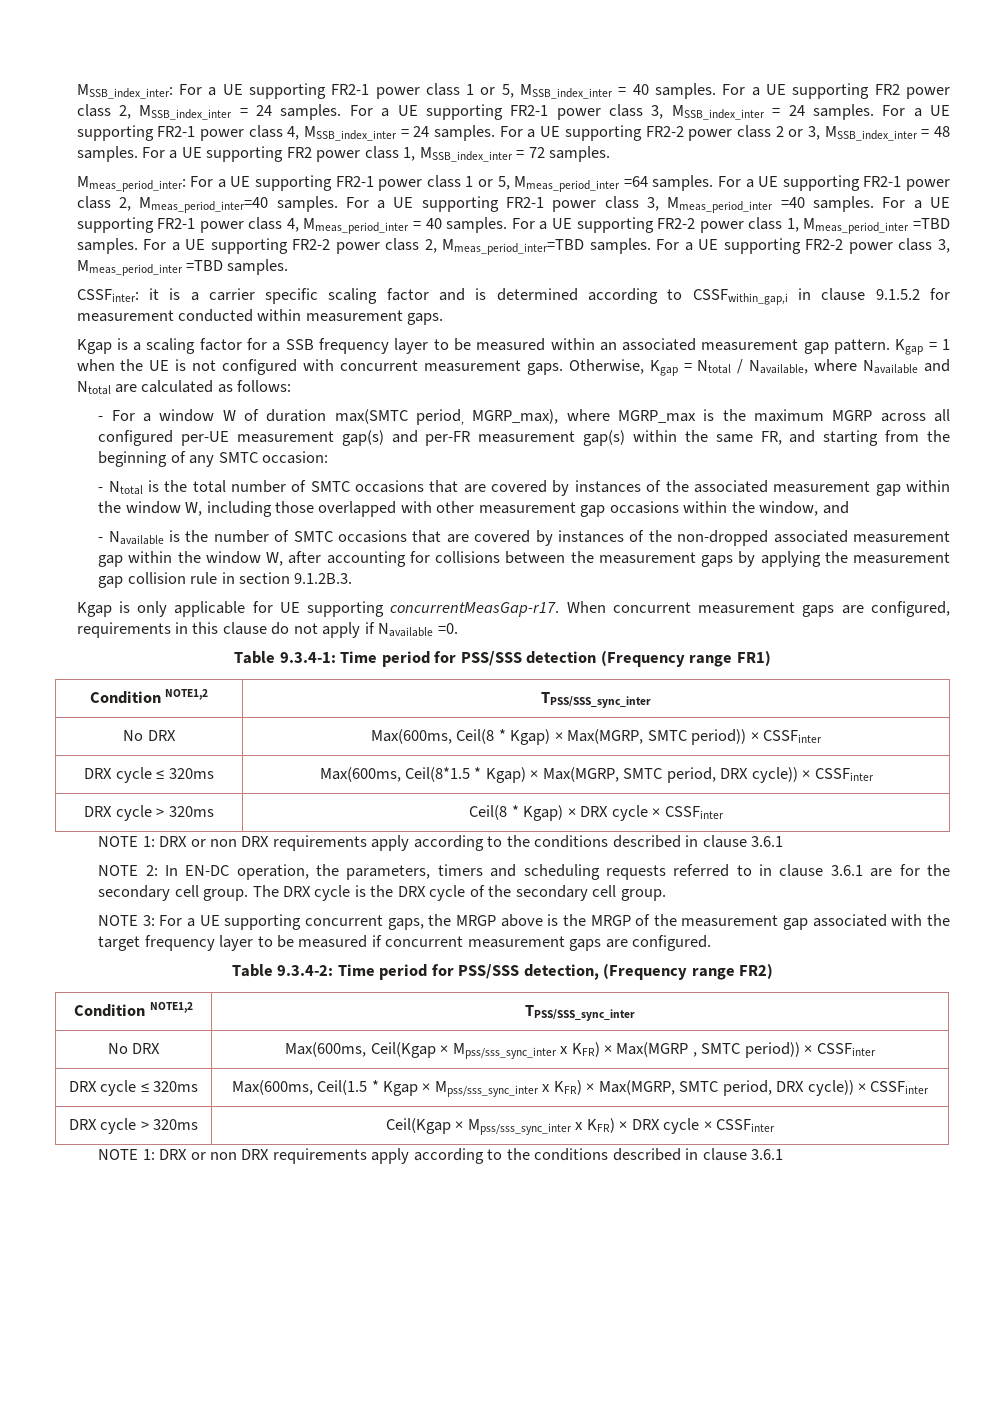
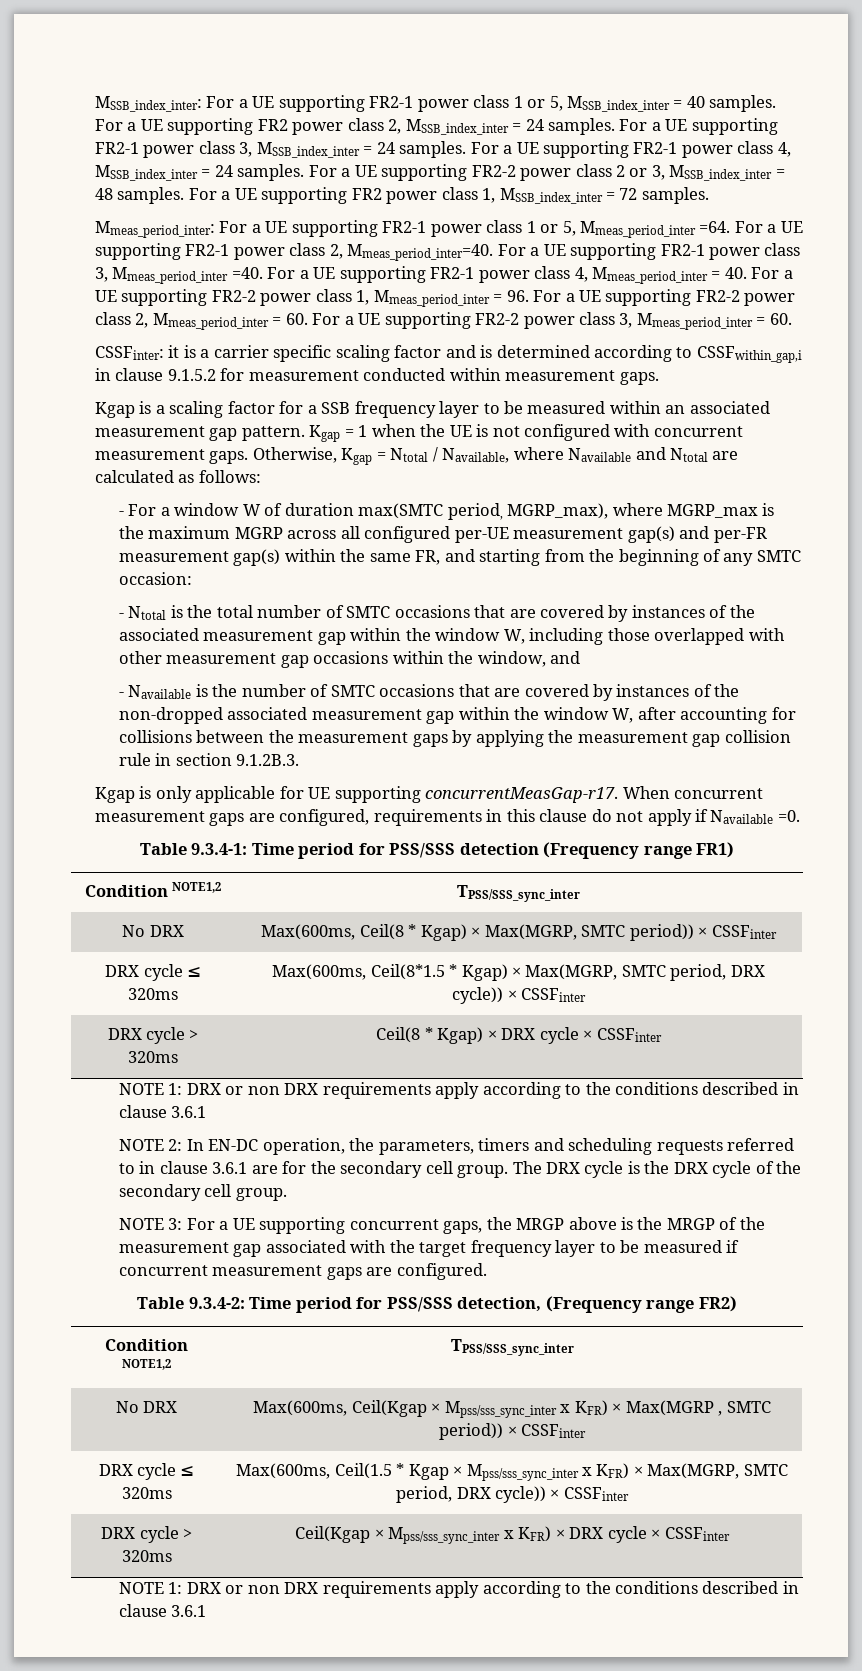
- Mmeas_period_inter: For a UE supporting FR2-1 power class 1 or 5, Mmeas_period_inter =64 samples.
+ Mmeas_period_inter: For a UE supporting FR2-1 power class 1 or 5, Mmeas_period_inter =64.
- For a UE supporting FR2-1 power class 2, Mmeas_period_inter=40 samples.
+ For a UE supporting FR2-1 power class 2, Mmeas_period_inter=40.
- For a UE supporting FR2-1 power class 3, Mmeas_period_inter =40 samples.
+ For a UE supporting FR2-1 power class 3, Mmeas_period_inter =40.
- For a UE supporting FR2-1 power class 4, Mmeas_period_inter = 40 samples. For a UE supporting FR2-2 power class 1, Mmeas_period_inter =TBD samples. For a UE supporting FR2-2 power class 2, Mmeas_period_inter=TBD samples. For a UE supporting FR2-2 power class 3, Mmeas_period_inter =TBD samples.
+ For a UE supporting FR2-1 power class 4, Mmeas_period_inter = 40. For a UE supporting FR2-2 power class 1, Mmeas_period_inter = 96. For a UE supporting FR2-2 power class 2, Mmeas_period_inter = 60. For a UE supporting FR2-2 power class 3, Mmeas_period_inter = 60.

